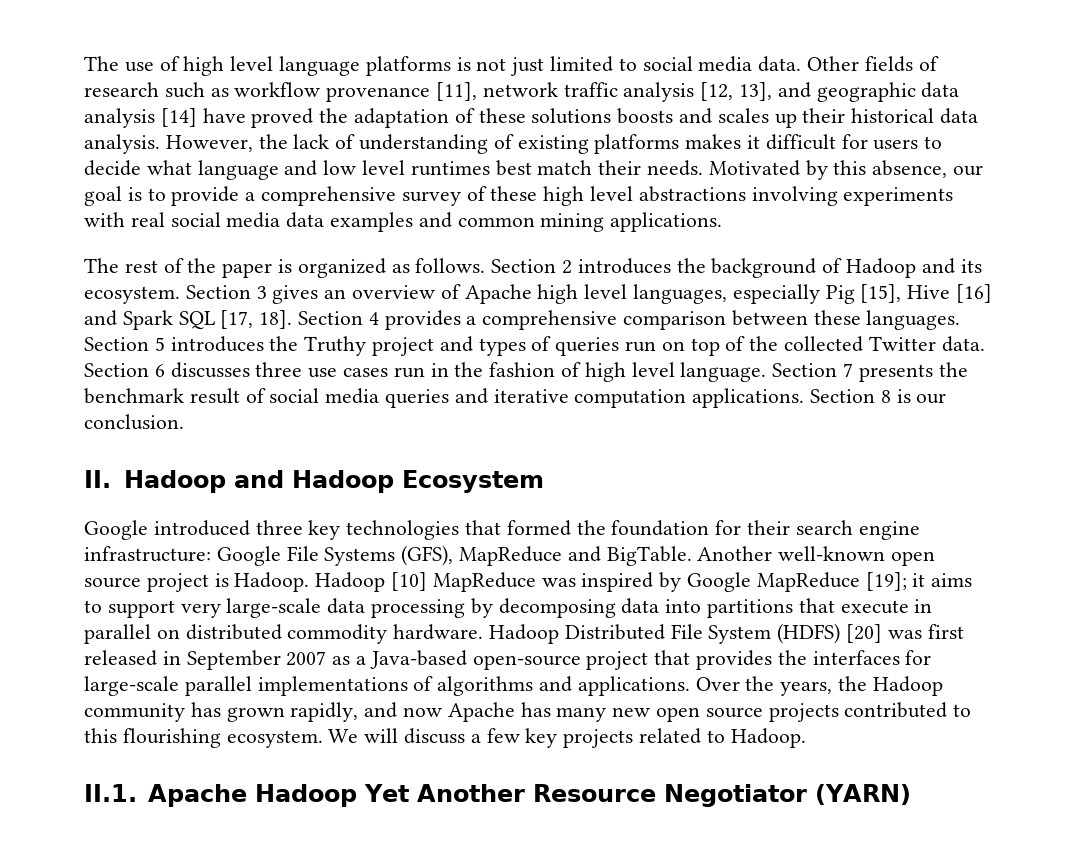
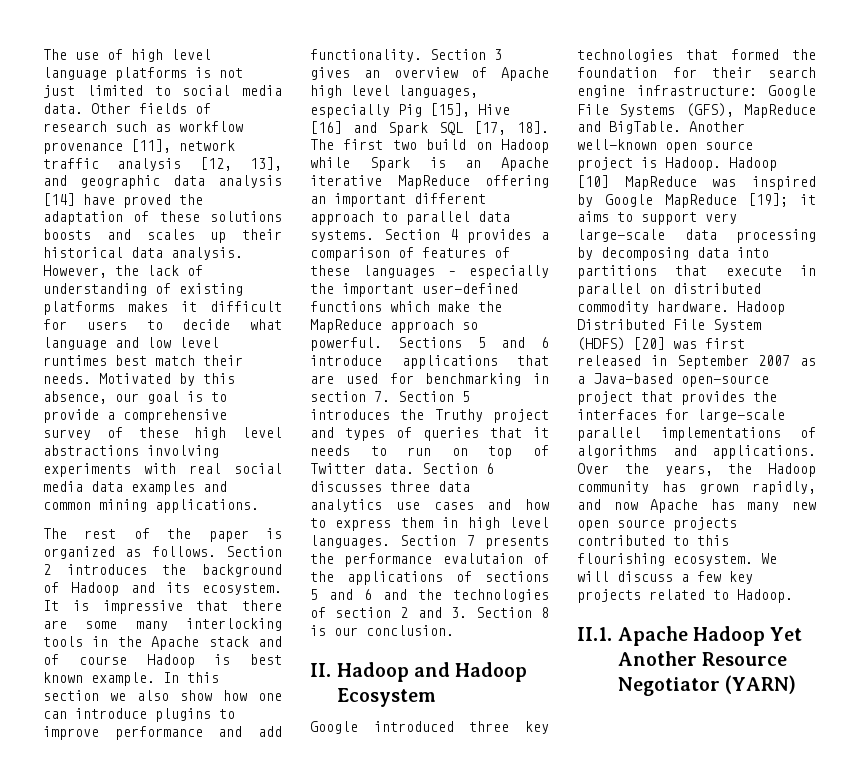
+ It is impressive that there are some many interlocking tools in the Apache stack and of course Hadoop is best known example. In this section we also show how one can introduce plugins to improve performance and add functionality.
- Section 4 provides a comprehensive comparison between these languages. Section 5 introduces the Truthy project and types of queries run on top of the collected Twitter data.
+ The first two build on Hadoop while Spark is an Apache iterative MapReduce offering an important different approach to parallel data systems. Section 4 provides a comparison of features of these languages – especially the important user-defined functions which make the MapReduce approach so powerful. Sections 5 and 6 introduce applications that are used for benchmarking in section 7. Section 5 introduces the Truthy project and types of queries that it needs to run on top of Twitter data.
- Section 6 discusses three use cases run in the fashion of high level language.
+ Section 6 discusses three data analytics use cases and how to express them in high level languages.
- Section 7 presents the benchmark result of social media queries and iterative computation applications. Section 8 is our conclusion.
+ Section 7 presents the performance evalutaion of the applications of sections 5 and 6 and the technologies of section 2 and 3. Section 8 is our conclusion.

